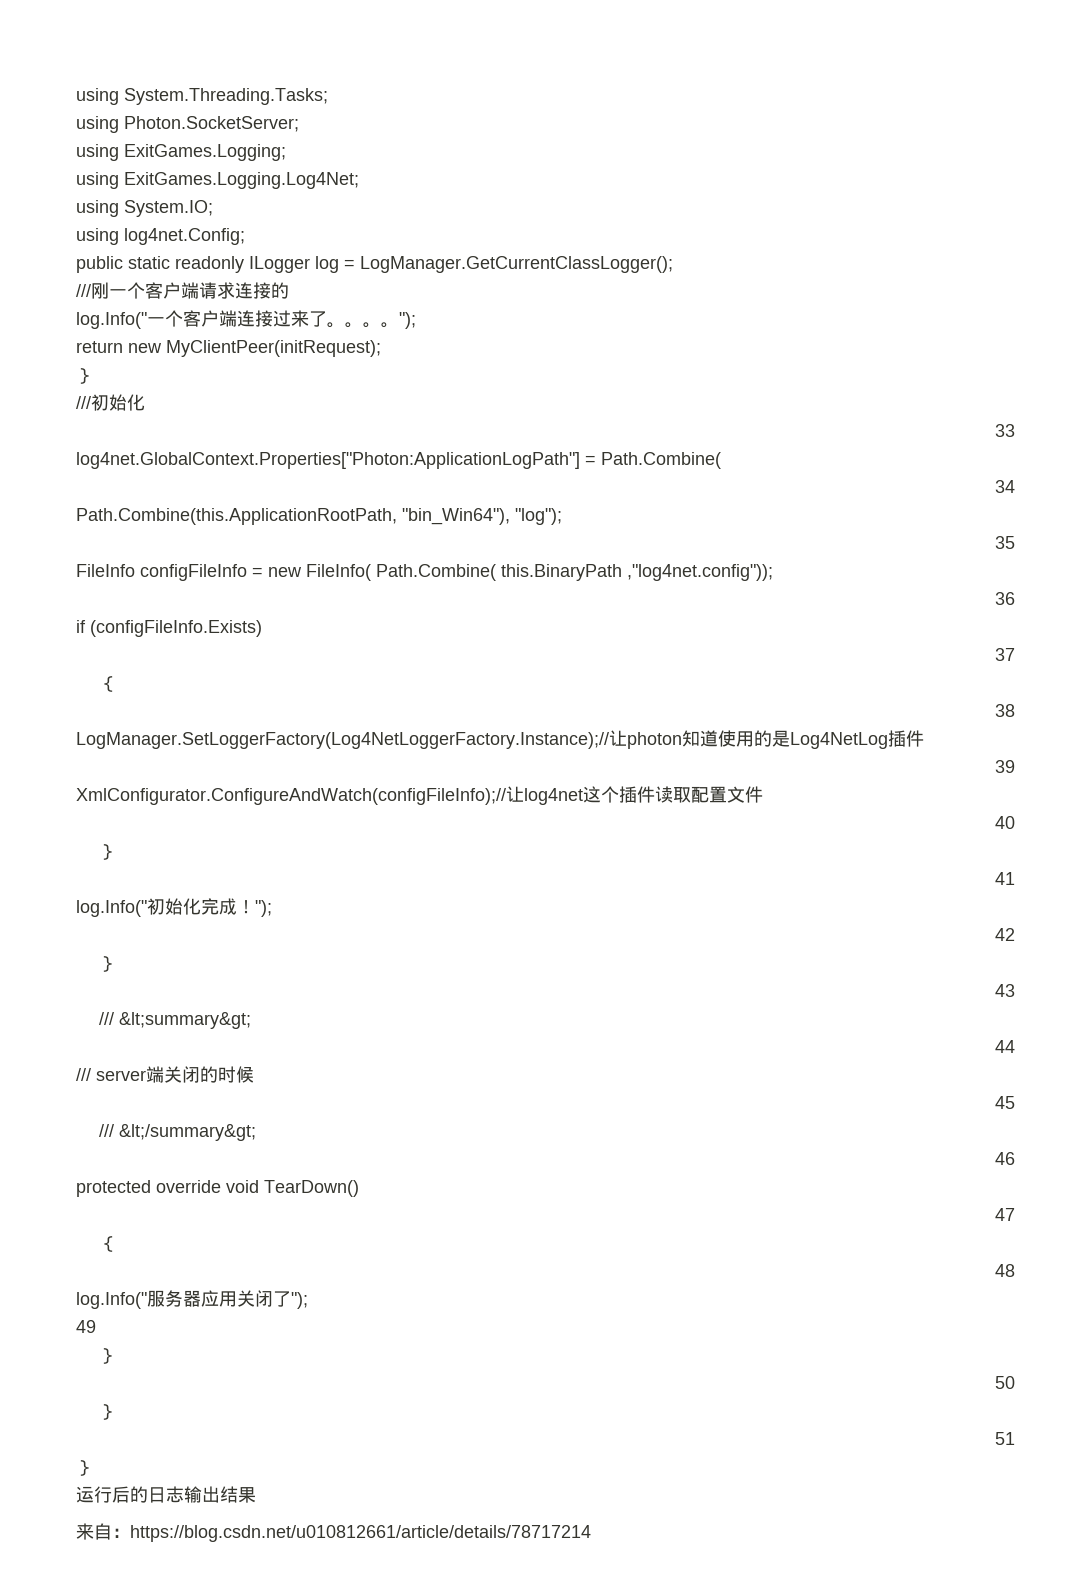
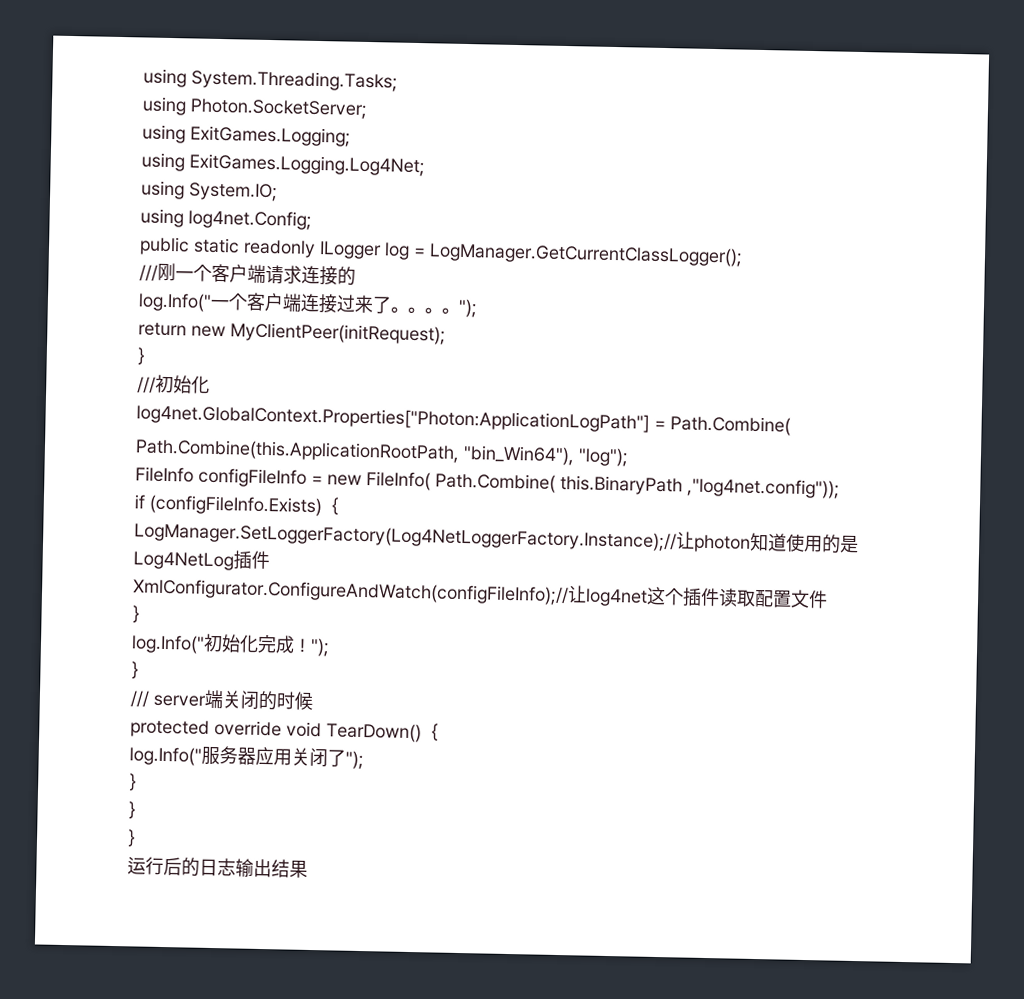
- 33
- 34
- 35
- 36
- if (configFileInfo.Exists)
- 37
- ｛
- 38
+ if (configFileInfo.Exists)｛
- 39
  XmlConfigurator.ConfigureAndWatch(configFileInfo);//让log4net这个插件读取配置文件
- 40
  ｝
- 41
  log.Info("初始化完成！");
- 42
  ｝
- 43
- /// &lt;summary&gt;
- 44
- 45
- /// &lt;/summary&gt;
- 46
- protected override void TearDown()
- 47
- ｛
- 48
+ protected override void TearDown()｛
  log.Info("服务器应用关闭了");
- 49
  ｝
- 50
  ｝
- 51
- 来自：https://blog.csdn.net/u010812661/article/details/78717214

